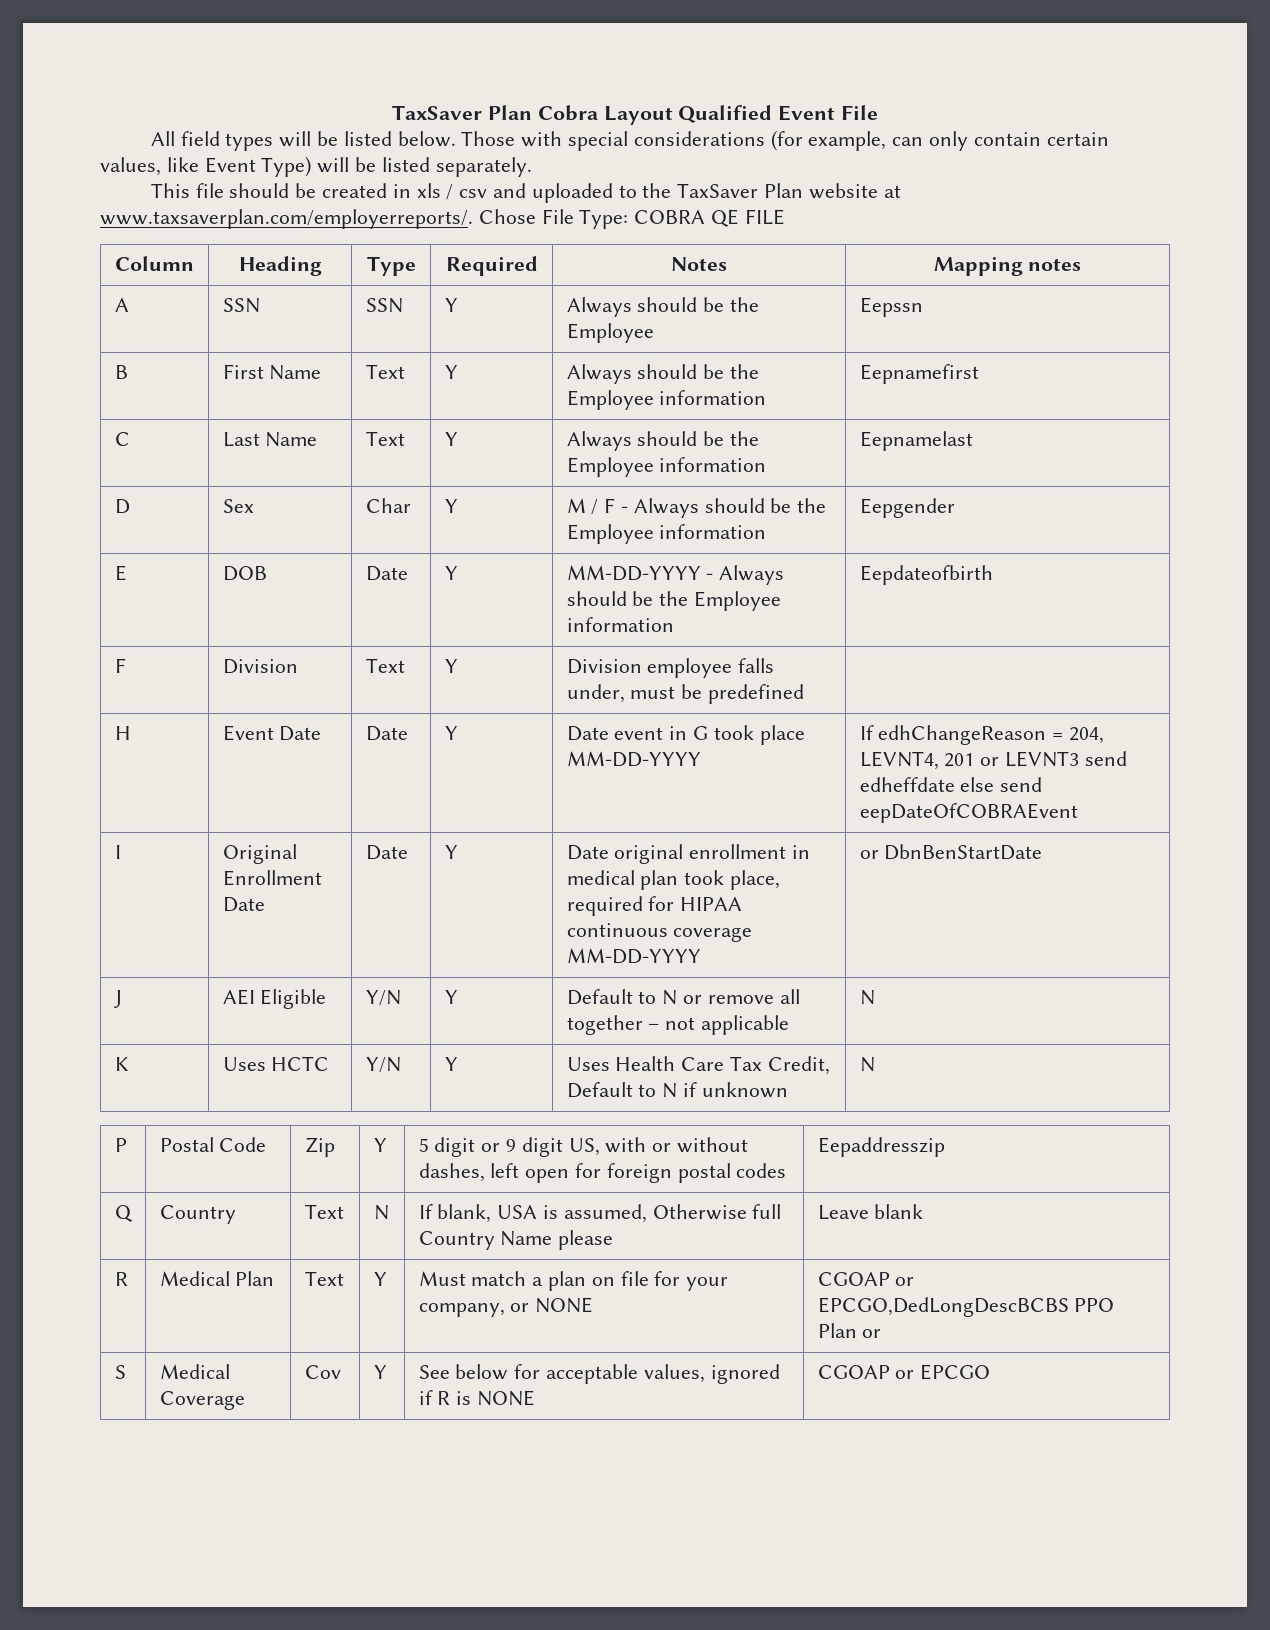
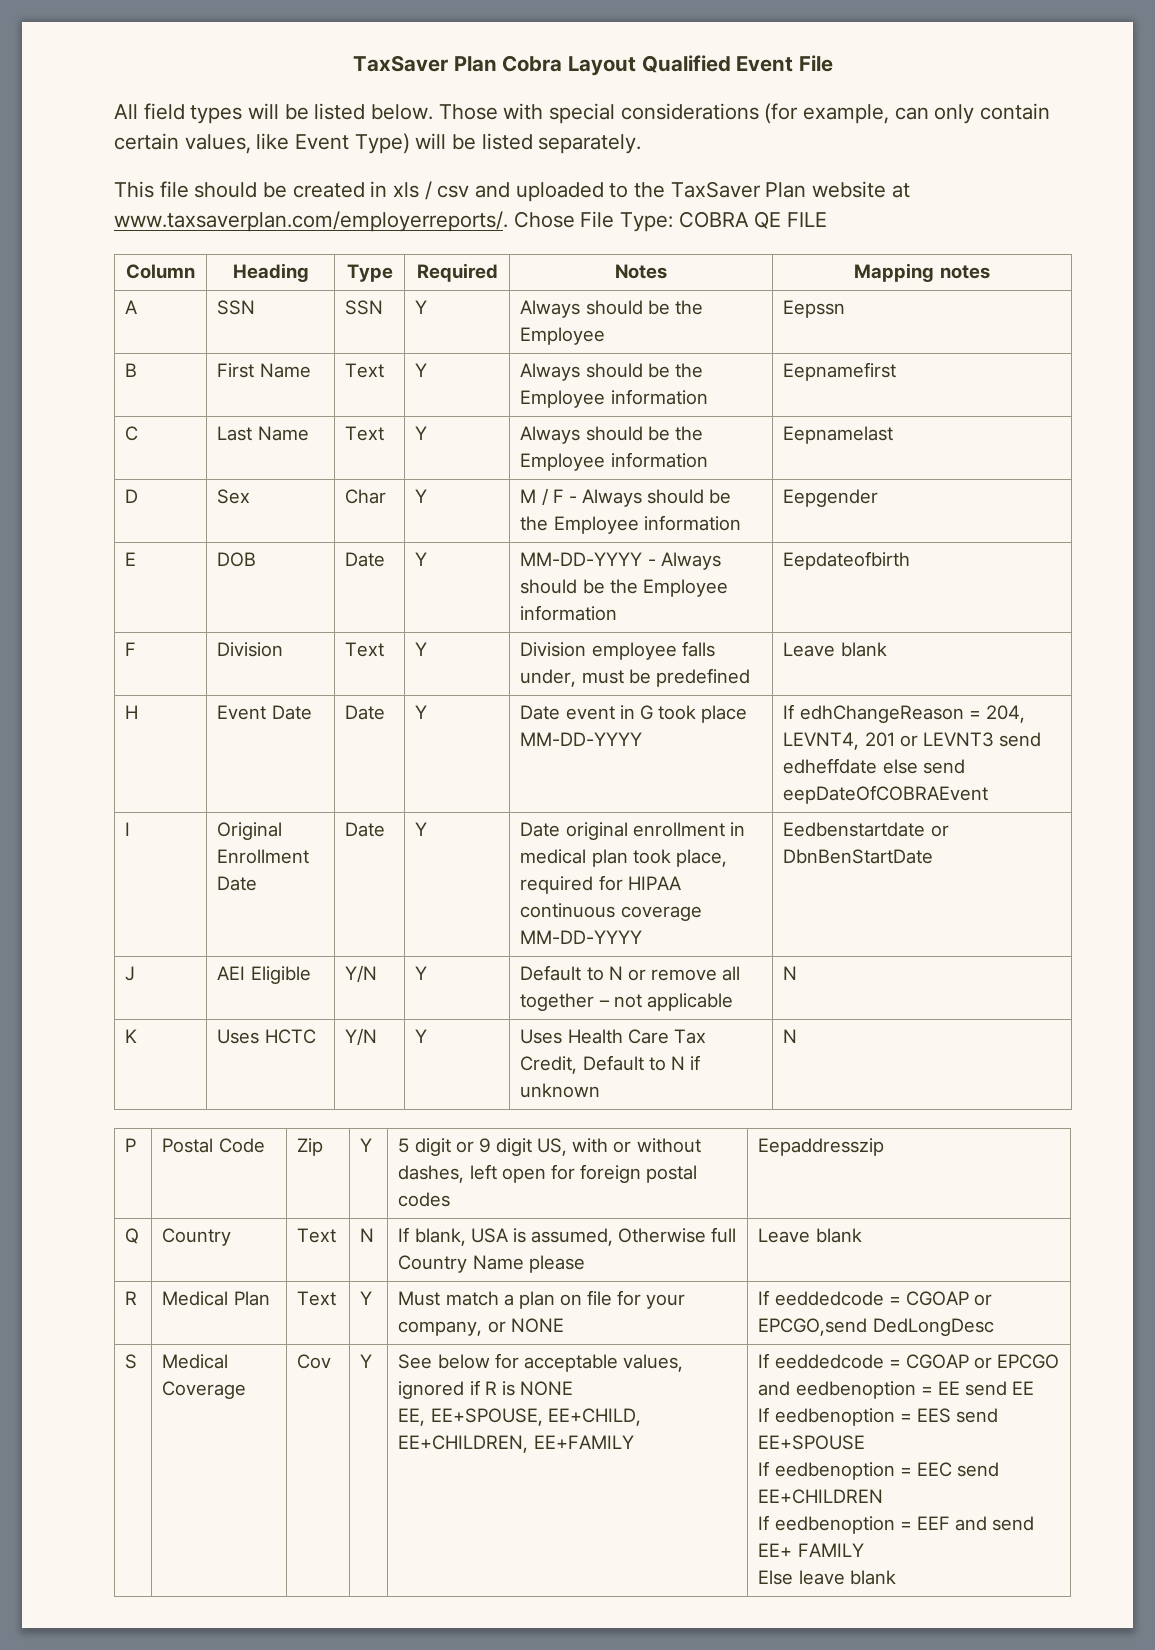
- F | Division | Text | Y | Division employee falls under, must be predefined |
+ F | Division | Text | Y | Division employee falls under, must be predefined | Leave blank
- I | Original Enrollment Date | Date | Y | Date original enrollment in medical plan took place, required for HIPAA continuous coverage MM-DD-YYYY | or DbnBenStartDate
+ I | Original Enrollment Date | Date | Y | Date original enrollment in medical plan took place, required for HIPAA continuous coverage MM-DD-YYYY | Eedbenstartdate or DbnBenStartDate
- R | Medical Plan | Text | Y | Must match a plan on file for your company, or NONE | CGOAP or EPCGO,DedLongDescBCBS PPO Plan or
+ R | Medical Plan | Text | Y | Must match a plan on file for your company, or NONE | If eeddedcode = CGOAP or EPCGO,send DedLongDesc
- CGOAP or EPCGO
+ EE, EE+SPOUSE, EE+CHILD, EE+CHILDREN, EE+FAMILY | If eeddedcode = CGOAP or EPCGO and eedbenoption = EE send EE
+ If eedbenoption = EES send EE+SPOUSE
+ If eedbenoption = EEC send EE+CHILDREN
+ If eedbenoption = EEF and send EE+ FAMILY
+ Else leave blank

